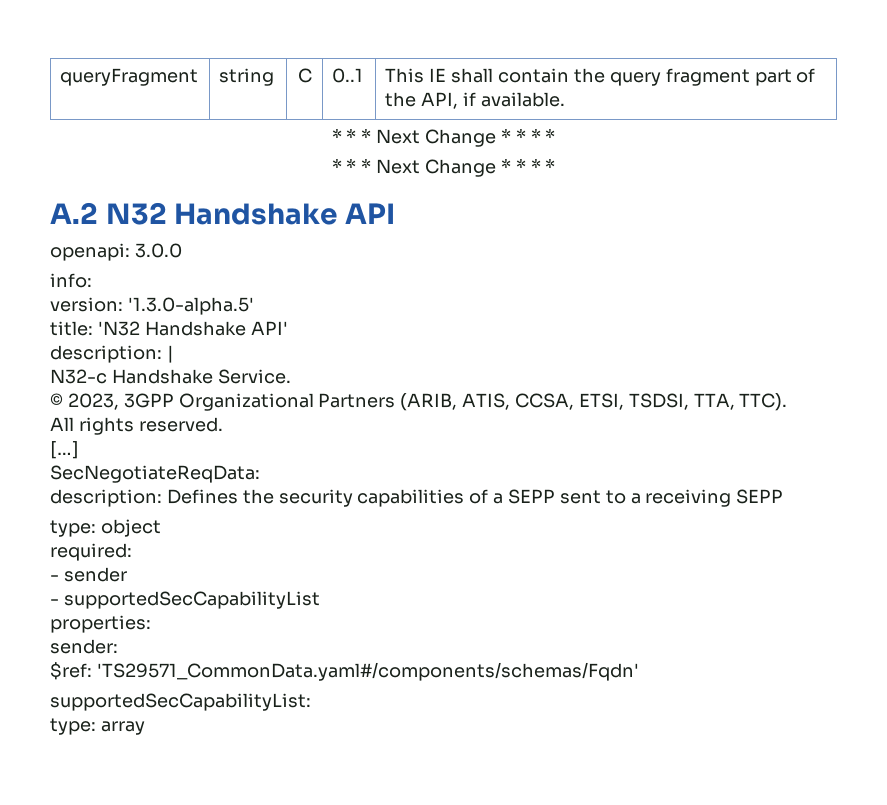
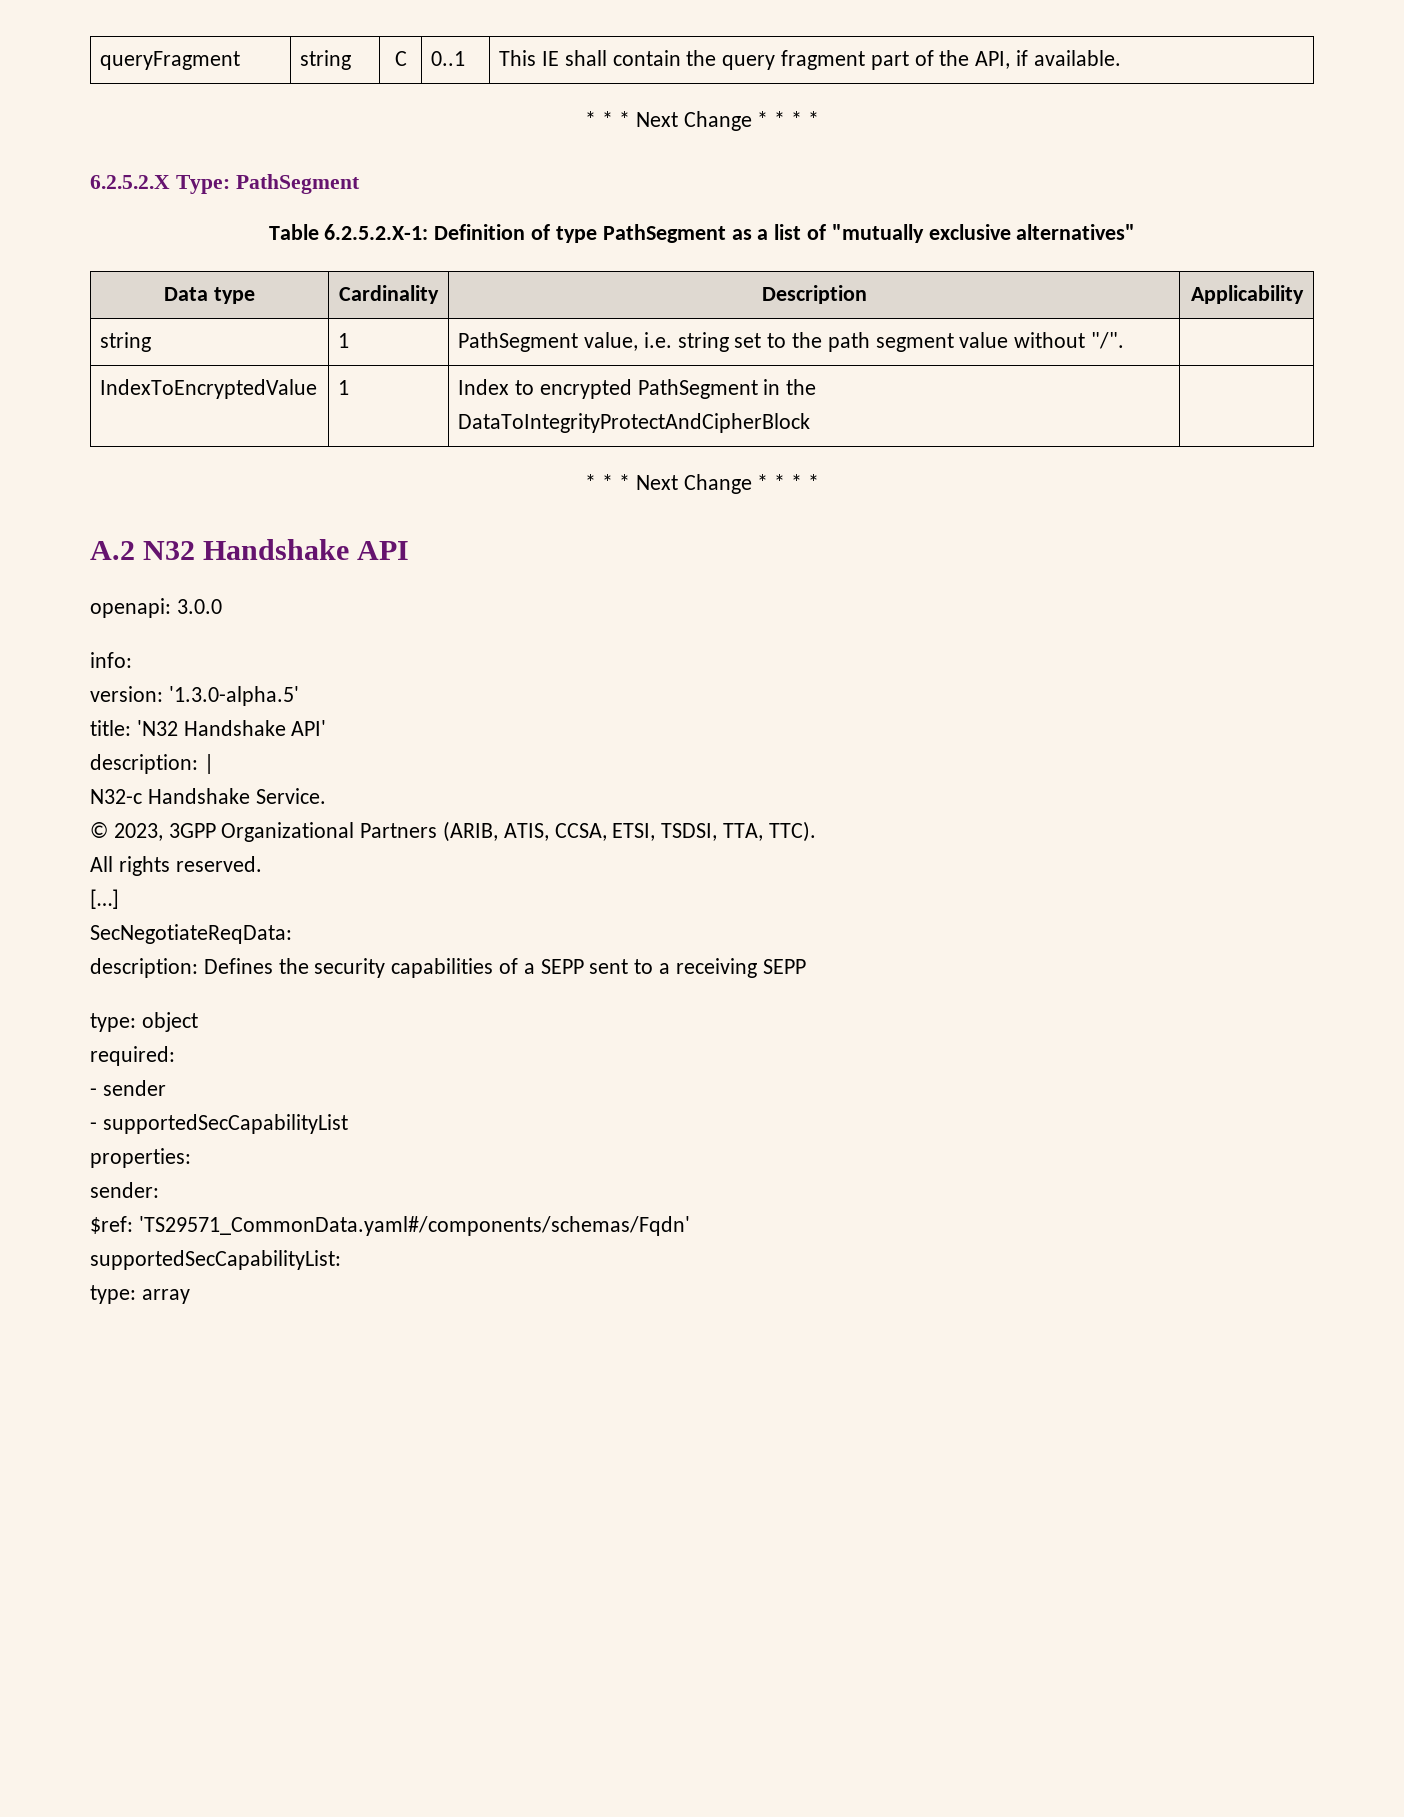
+ 6.2.5.2.X Type: PathSegment
+ Table 6.2.5.2.X-1: Definition of type PathSegment as a list of "mutually exclusive alternatives"
+ Data type | Cardinality | Description | Applicability
+ string | 1 | PathSegment value, i.e. string set to the path segment value without "/". |
+ IndexToEncryptedValue | 1 | Index to encrypted PathSegment in the DataToIntegrityProtectAndCipherBlock |

